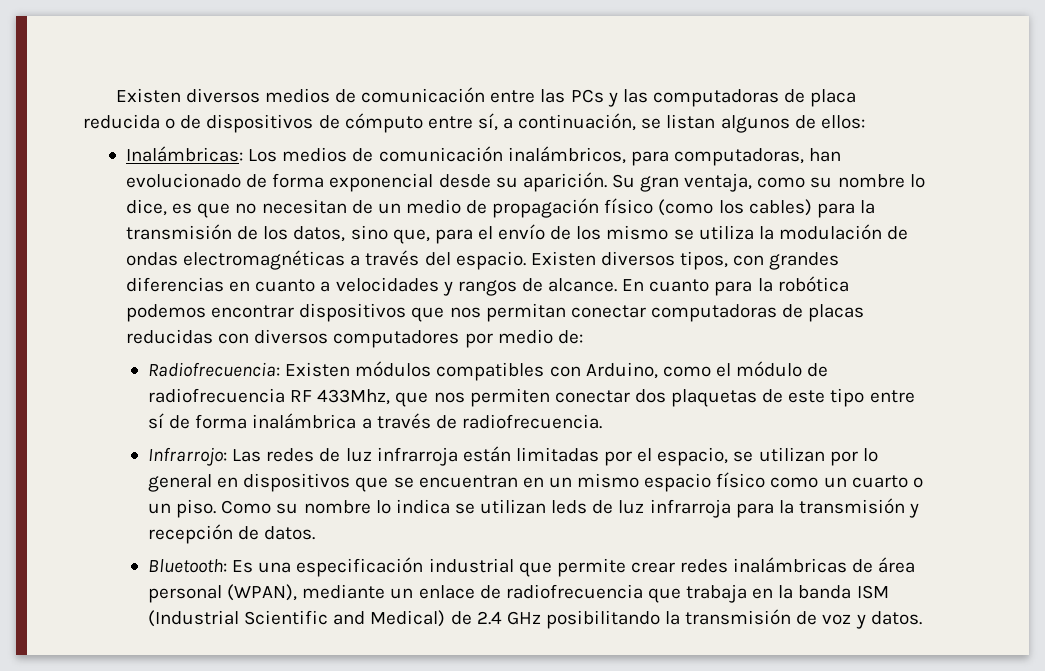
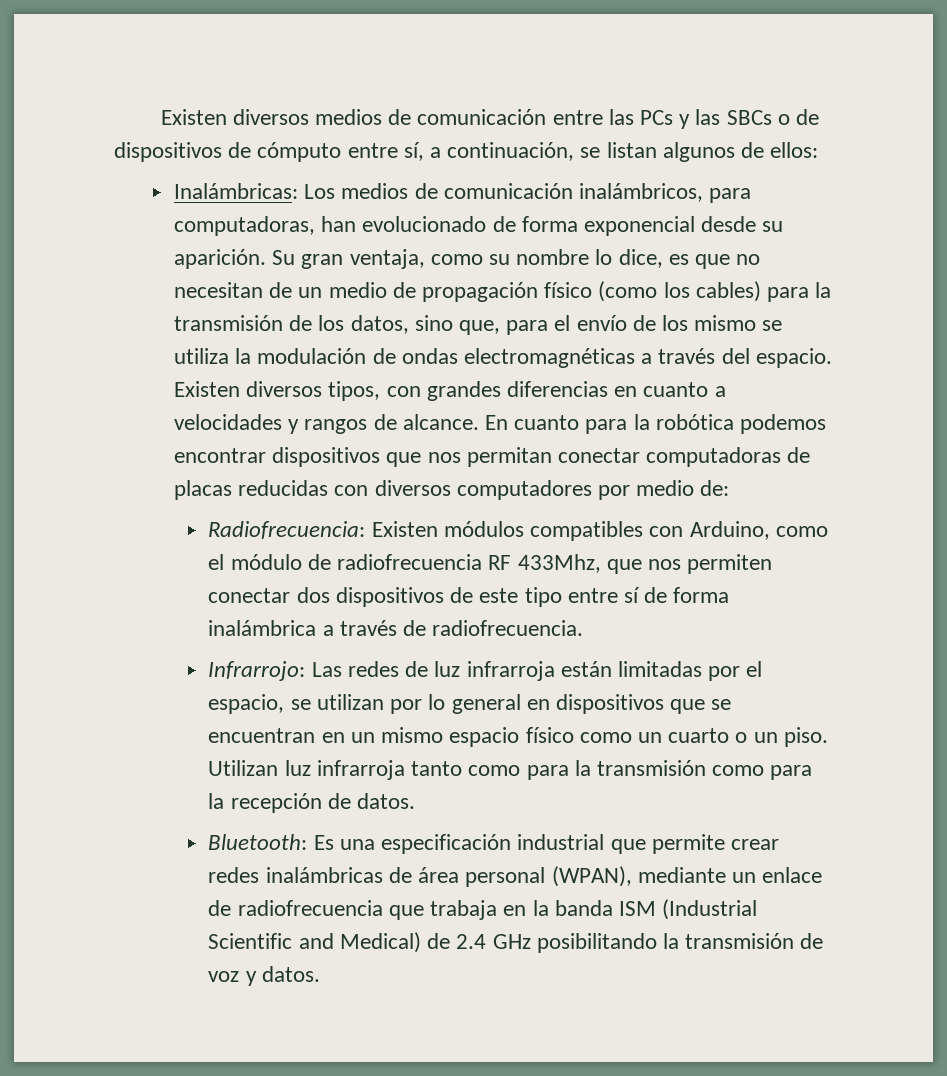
- Existen diversos medios de comunicación entre las PCs y las computadoras de placa reducida o de dispositivos de cómputo entre sí, a continuación, se listan algunos de ellos:
+ Existen diversos medios de comunicación entre las PCs y las SBCs o de dispositivos de cómputo entre sí, a continuación, se listan algunos de ellos:
- Radiofrecuencia: Existen módulos compatibles con Arduino, como el módulo de radiofrecuencia RF 433Mhz, que nos permiten conectar dos plaquetas de este tipo entre sí de forma inalámbrica a través de radiofrecuencia.
+ Radiofrecuencia: Existen módulos compatibles con Arduino, como el módulo de radiofrecuencia RF 433Mhz, que nos permiten conectar dos dispositivos de este tipo entre sí de forma inalámbrica a través de radiofrecuencia.
- Como su nombre lo indica se utilizan leds de luz infrarroja para la transmisión y recepción de datos.
+ Utilizan luz infrarroja tanto como para la transmisión como para la recepción de datos.

